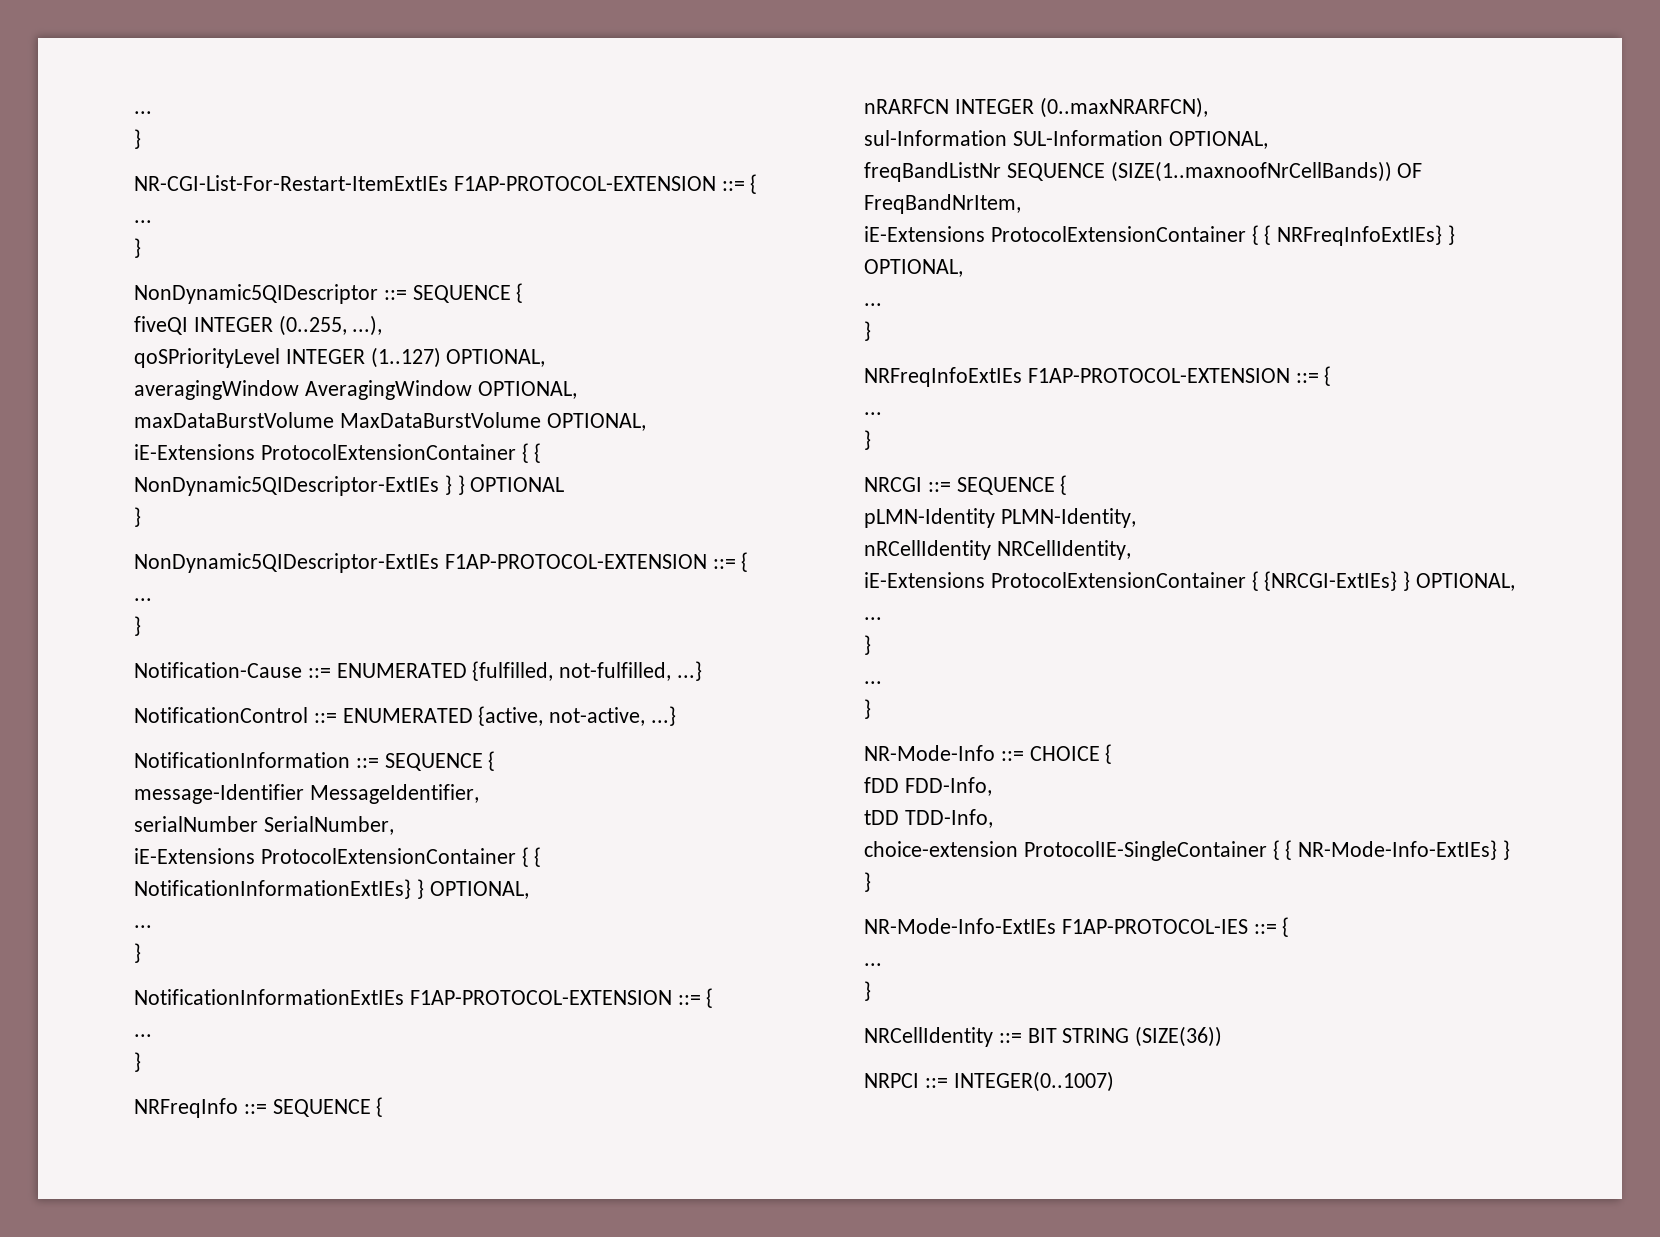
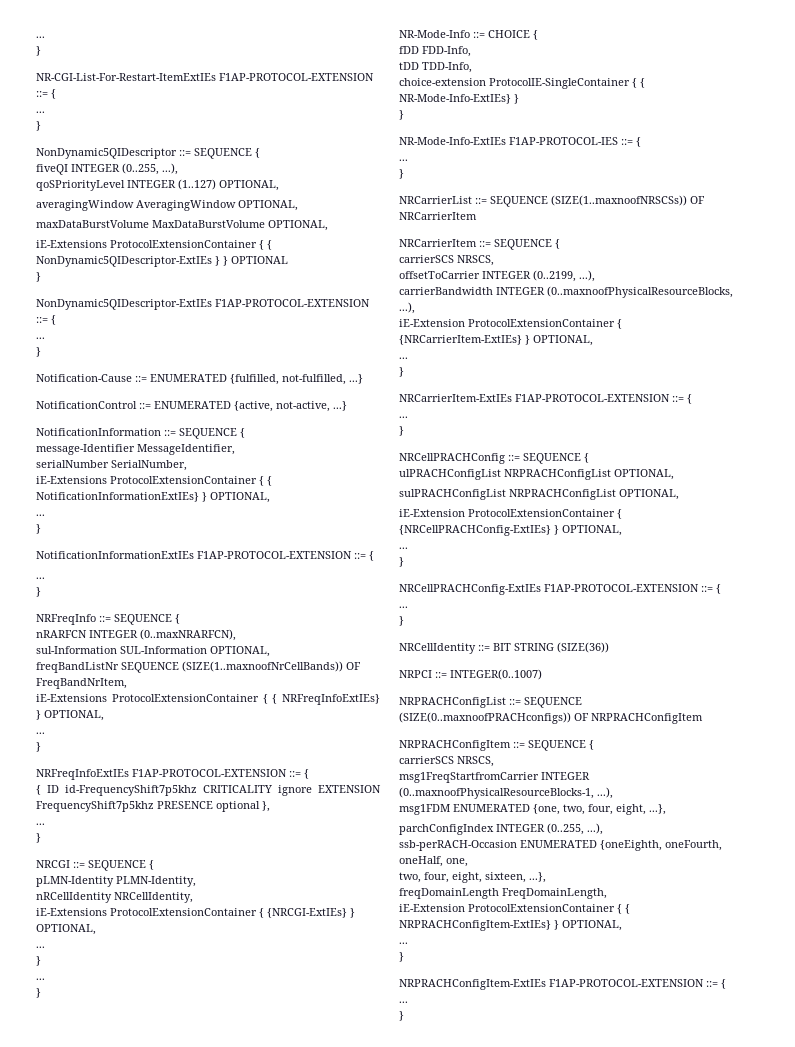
+ { ID id-FrequencyShift7p5khz CRITICALITY ignore EXTENSION FrequencyShift7p5khz PRESENCE optional },
+ NRCarrierList ::= SEQUENCE (SIZE(1..maxnoofNRSCSs)) OF NRCarrierItem
+ NRCarrierItem ::= SEQUENCE {
+ carrierSCS NRSCS,
+ offsetToCarrier INTEGER (0..2199, ...),
+ carrierBandwidth INTEGER (0..maxnoofPhysicalResourceBlocks, ...),
+ iE-Extension ProtocolExtensionContainer { {NRCarrierItem-ExtIEs} } OPTIONAL,
+ ...
+ }
+ NRCarrierItem-ExtIEs F1AP-PROTOCOL-EXTENSION ::= {
+ ...
+ }
+ NRCellPRACHConfig ::= SEQUENCE {
+ ulPRACHConfigList NRPRACHConfigList OPTIONAL,
+ sulPRACHConfigList NRPRACHConfigList OPTIONAL,
+ iE-Extension ProtocolExtensionContainer { {NRCellPRACHConfig-ExtIEs} } OPTIONAL,
+ ...
+ }
+ NRCellPRACHConfig-ExtIEs F1AP-PROTOCOL-EXTENSION ::= {
+ ...
+ }
+ NRPRACHConfigList ::= SEQUENCE (SIZE(0..maxnoofPRACHconfigs)) OF NRPRACHConfigItem
+ NRPRACHConfigItem ::= SEQUENCE {
+ carrierSCS NRSCS,
+ msg1FreqStartfromCarrier INTEGER (0..maxnoofPhysicalResourceBlocks-1, ...),
+ msg1FDM ENUMERATED {one, two, four, eight, ...},
+ parchConfigIndex INTEGER (0..255, ...),
+ ssb-perRACH-Occasion ENUMERATED {oneEighth, oneFourth, oneHalf, one,
+ two, four, eight, sixteen, ...},
+ freqDomainLength FreqDomainLength,
+ iE-Extension ProtocolExtensionContainer { { NRPRACHConfigItem-ExtIEs} } OPTIONAL,
+ ...
+ }
+ NRPRACHConfigItem-ExtIEs F1AP-PROTOCOL-EXTENSION ::= {
+ ...
+ }

